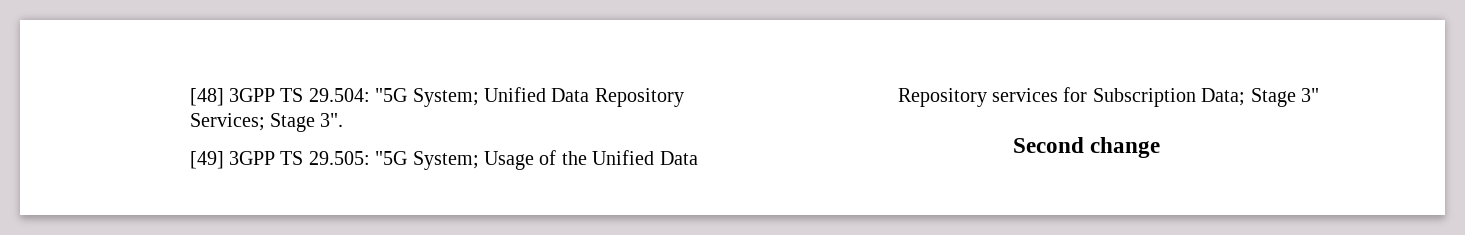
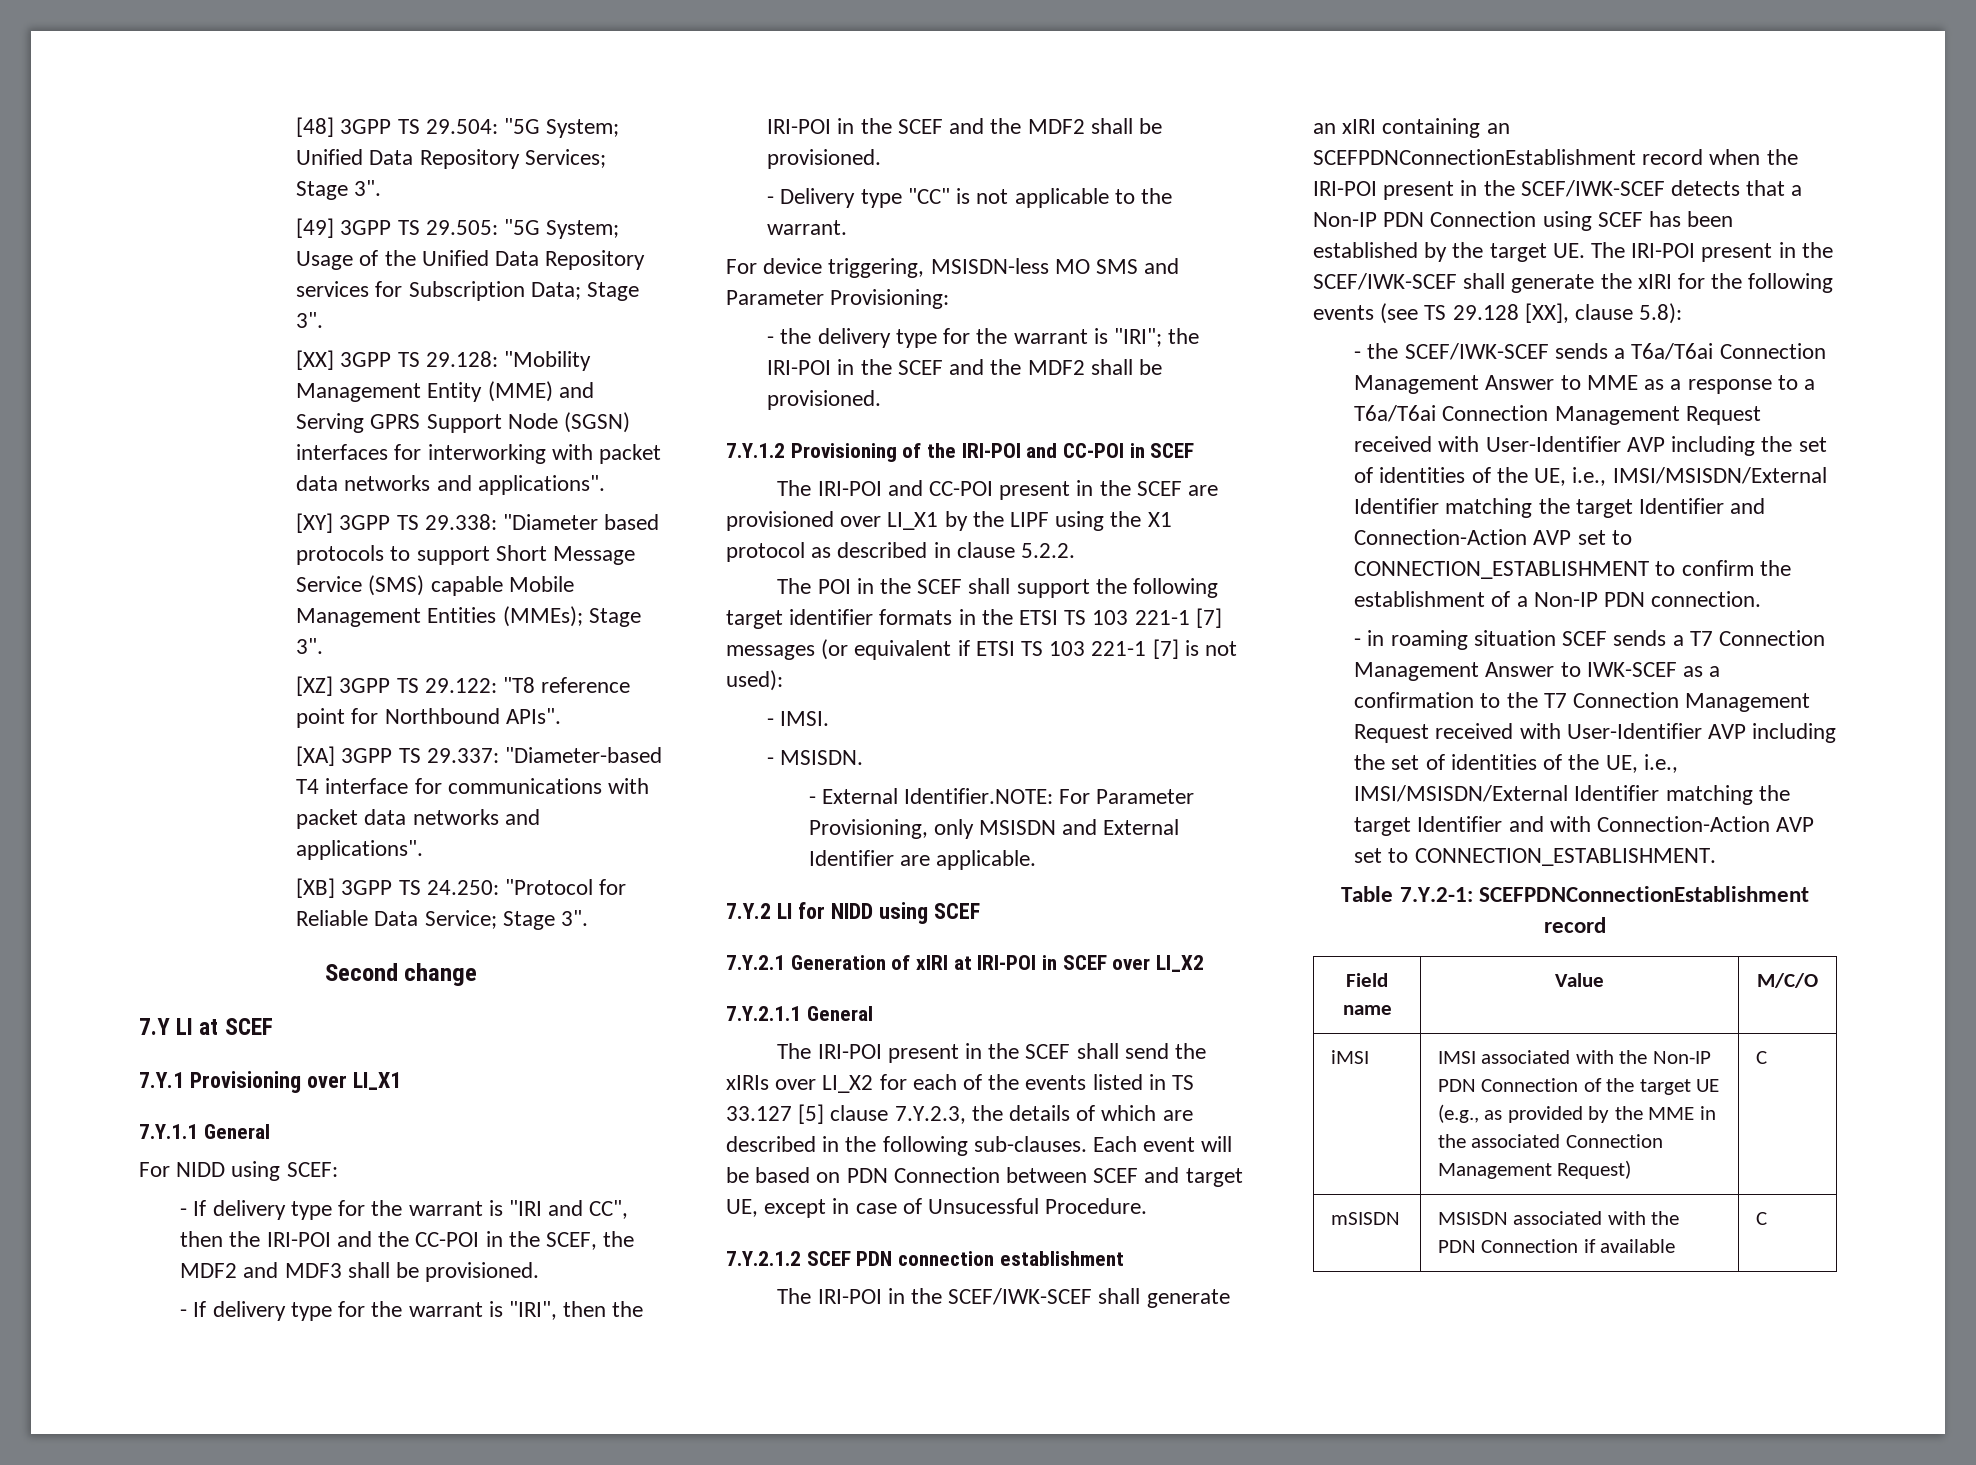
- [49] 3GPP TS 29.505: "5G System; Usage of the Unified Data Repository services for Subscription Data; Stage 3"
+ [49] 3GPP TS 29.505: "5G System; Usage of the Unified Data Repository services for Subscription Data; Stage 3".
+ [XX] 3GPP TS 29.128: "Mobility Management Entity (MME) and Serving GPRS Support Node (SGSN) interfaces for interworking with packet data networks and applications".
+ [XY] 3GPP TS 29.338: "Diameter based protocols to support Short Message Service (SMS) capable Mobile Management Entities (MMEs); Stage 3".
+ [XZ] 3GPP TS 29.122: "T8 reference point for Northbound APIs".
+ [XA] 3GPP TS 29.337: "Diameter-based T4 interface for communications with packet data networks and applications".
+ [XB] 3GPP TS 24.250: "Protocol for Reliable Data Service; Stage 3".
  Second change
+ 7.Y LI at SCEF
+ 7.Y.1 Provisioning over LI_X1
+ 7.Y.1.1 General
+ For NIDD using SCEF:
+ - If delivery type for the warrant is "IRI and CC", then the IRI-POI and the CC-POI in the SCEF, the MDF2 and MDF3 shall be provisioned.
+ - If delivery type for the warrant is "IRI", then the IRI-POI in the SCEF and the MDF2 shall be provisioned.
+ - Delivery type "CC" is not applicable to the warrant.
+ For device triggering, MSISDN-less MO SMS and Parameter Provisioning:
+ - the delivery type for the warrant is "IRI"; the IRI-POI in the SCEF and the MDF2 shall be provisioned.
+ 7.Y.1.2 Provisioning of the IRI-POI and CC-POI in SCEF
+ The IRI-POI and CC-POI present in the SCEF are provisioned over LI_X1 by the LIPF using the X1 protocol as described in clause 5.2.2.
+ The POI in the SCEF shall support the following target identifier formats in the ETSI TS 103 221-1 [7] messages (or equivalent if ETSI TS 103 221-1 [7] is not used):
+ - IMSI.
+ - MSISDN.
+ - External Identifier.NOTE: For Parameter Provisioning, only MSISDN and External Identifier are applicable.
+ 7.Y.2 LI for NIDD using SCEF
+ 7.Y.2.1 Generation of xIRI at IRI-POI in SCEF over LI_X2
+ 7.Y.2.1.1 General
+ The IRI-POI present in the SCEF shall send the xIRIs over LI_X2 for each of the events listed in TS 33.127 [5] clause 7.Y.2.3, the details of which are described in the following sub-clauses. Each event will be based on PDN Connection between SCEF and target UE, except in case of Unsucessful Procedure.
+ 7.Y.2.1.2 SCEF PDN connection establishment
+ The IRI-POI in the SCEF/IWK-SCEF shall generate an xIRI containing an SCEFPDNConnectionEstablishment record when the IRI-POI present in the SCEF/IWK-SCEF detects that a Non-IP PDN Connection using SCEF has been established by the target UE. The IRI-POI present in the SCEF/IWK-SCEF shall generate the xIRI for the following events (see TS 29.128 [XX], clause 5.8):
+ - the SCEF/IWK-SCEF sends a T6a/T6ai Connection Management Answer to MME as a response to a T6a/T6ai Connection Management Request received with User-Identifier AVP including the set of identities of the UE, i.e., IMSI/MSISDN/External Identifier matching the target Identifier and Connection-Action AVP set to CONNECTION_ESTABLISHMENT to confirm the establishment of a Non-IP PDN connection.
+ - in roaming situation SCEF sends a T7 Connection Management Answer to IWK-SCEF as a confirmation to the T7 Connection Management Request received with User-Identifier AVP including the set of identities of the UE, i.e., IMSI/MSISDN/External Identifier matching the target Identifier and with Connection-Action AVP set to CONNECTION_ESTABLISHMENT.
+ Table 7.Y.2-1: SCEFPDNConnectionEstablishment record
+ Field name | Value | M/C/O
+ iMSI | IMSI associated with the Non-IP PDN Connection of the target UE (e.g., as provided by the MME in the associated Connection Management Request) | C
+ mSISDN | MSISDN associated with the PDN Connection if available | C

